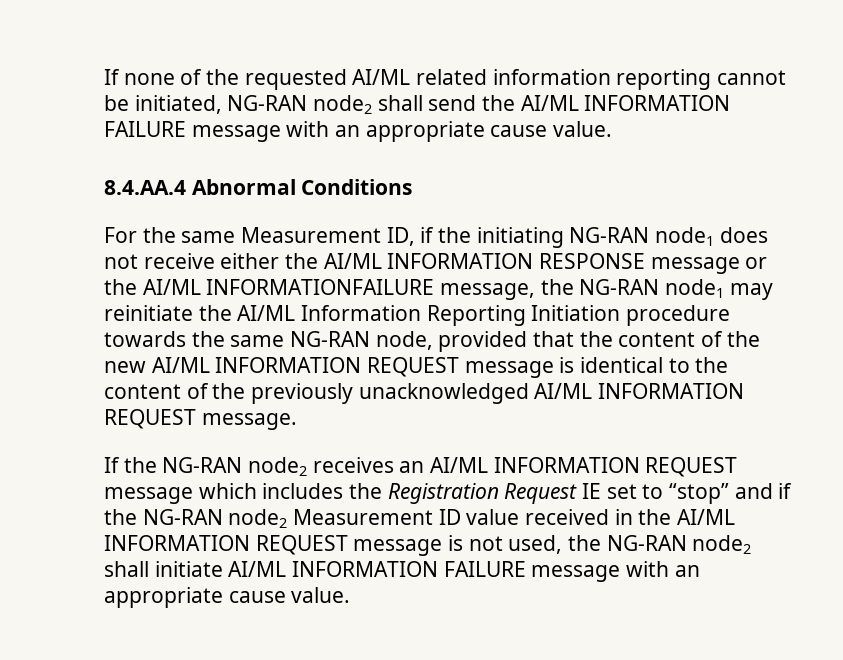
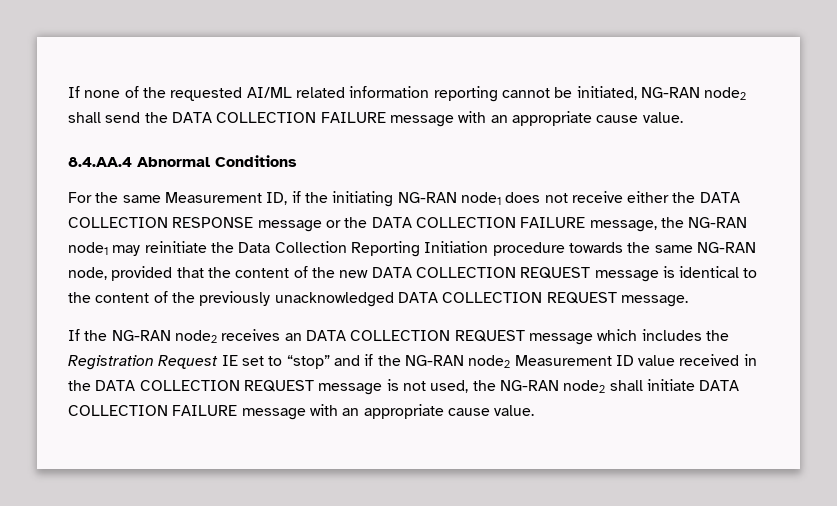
- If none of the requested AI/ML related information reporting cannot be initiated, NG-RAN node2 shall send the AI/ML INFORMATION FAILURE message with an appropriate cause value.
+ If none of the requested AI/ML related information reporting cannot be initiated, NG-RAN node2 shall send the DATA COLLECTION FAILURE message with an appropriate cause value.
- For the same Measurement ID, if the initiating NG-RAN node1 does not receive either the AI/ML INFORMATION RESPONSE message or the AI/ML INFORMATIONFAILURE message, the NG-RAN node1 may reinitiate the AI/ML Information Reporting Initiation procedure towards the same NG-RAN node, provided that the content of the new AI/ML INFORMATION REQUEST message is identical to the content of the previously unacknowledged AI/ML INFORMATION REQUEST message.
+ For the same Measurement ID, if the initiating NG-RAN node1 does not receive either the DATA COLLECTION RESPONSE message or the DATA COLLECTION FAILURE message, the NG-RAN node1 may reinitiate the Data Collection Reporting Initiation procedure towards the same NG-RAN node, provided that the content of the new DATA COLLECTION REQUEST message is identical to the content of the previously unacknowledged DATA COLLECTION REQUEST message.
- If the NG-RAN node2 receives an AI/ML INFORMATION REQUEST message which includes the Registration Request IE set to “stop” and if the NG-RAN node2 Measurement ID value received in the AI/ML INFORMATION REQUEST message is not used, the NG-RAN node2 shall initiate AI/ML INFORMATION FAILURE message with an appropriate cause value.
+ If the NG-RAN node2 receives an DATA COLLECTION REQUEST message which includes the Registration Request IE set to “stop” and if the NG-RAN node2 Measurement ID value received in the DATA COLLECTION REQUEST message is not used, the NG-RAN node2 shall initiate DATA COLLECTION FAILURE message with an appropriate cause value.

